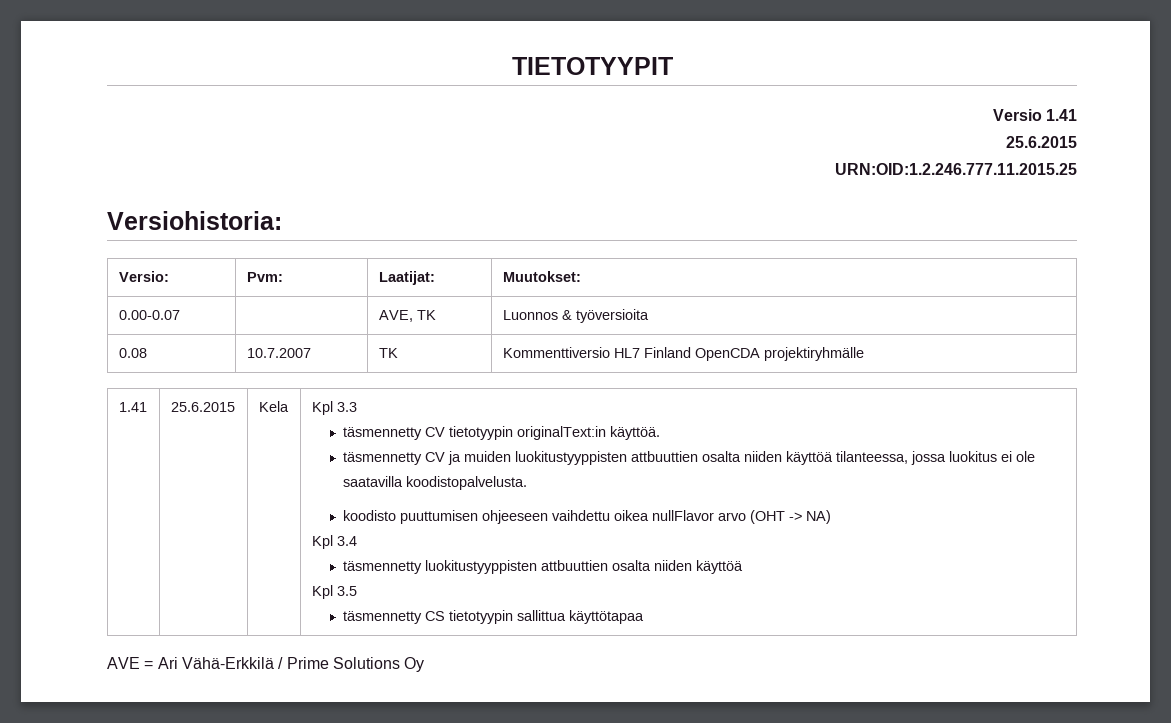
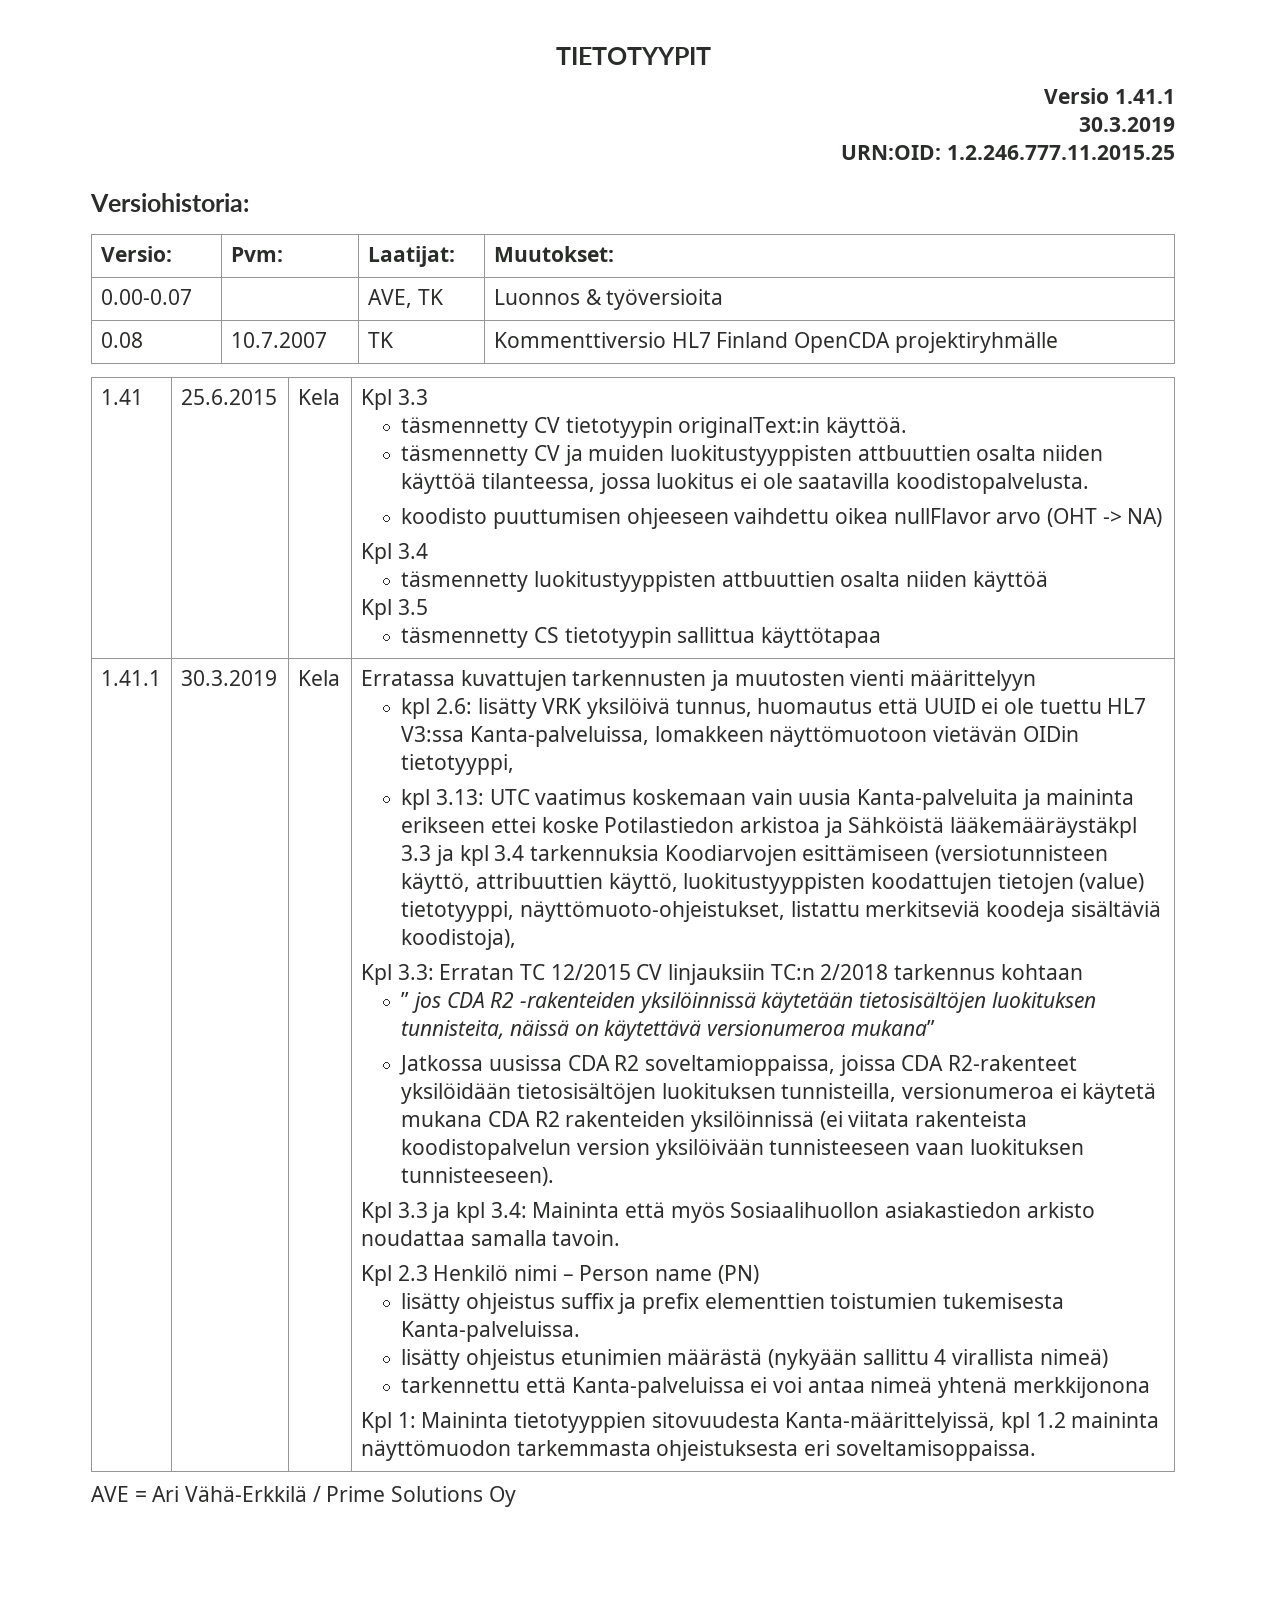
- Versio 1.41
- 25.6.2015
- URN:OID:1.2.246.777.11.2015.25
+ Versio 1.41.1
+ 30.3.2019
+ URN:OID: 1.2.246.777.11.2015.25
+ 1.41.1 | 30.3.2019 | Kela | Erratassa kuvattujen tarkennusten ja muutosten vienti määrittelyyn
+ kpl 2.6: lisätty VRK yksilöivä tunnus, huomautus että UUID ei ole tuettu HL7 V3:ssa Kanta-palveluissa, lomakkeen näyttömuotoon vietävän OIDin tietotyyppi,
+ kpl 3.13: UTC vaatimus koskemaan vain uusia Kanta-palveluita ja maininta erikseen ettei koske Potilastiedon arkistoa ja Sähköistä lääkemääräystäkpl 3.3 ja kpl 3.4 tarkennuksia Koodiarvojen esittämiseen (versiotunnisteen käyttö, attribuuttien käyttö, luokitustyyppisten koodattujen tietojen (value) tietotyyppi, näyttömuoto-ohjeistukset, listattu merkitseviä koodeja sisältäviä koodistoja),
+ Kpl 3.3: Erratan TC 12/2015 CV linjauksiin TC:n 2/2018 tarkennus kohtaan
+ ” jos CDA R2 -rakenteiden yksilöinnissä käytetään tietosisältöjen luokituksen tunnisteita, näissä on käytettävä versionumeroa mukana”
+ Jatkossa uusissa CDA R2 soveltamioppaissa, joissa CDA R2-rakenteet yksilöidään tietosisältöjen luokituksen tunnisteilla, versionumeroa ei käytetä mukana CDA R2 rakenteiden yksilöinnissä (ei viitata rakenteista koodistopalvelun version yksilöivään tunnisteeseen vaan luokituksen tunnisteeseen).
+ Kpl 3.3 ja kpl 3.4: Maininta että myös Sosiaalihuollon asiakastiedon arkisto noudattaa samalla tavoin.
+ Kpl 2.3 Henkilö nimi – Person name (PN)
+ lisätty ohjeistus suffix ja prefix elementtien toistumien tukemisesta Kanta-palveluissa.
+ lisätty ohjeistus etunimien määrästä (nykyään sallittu 4 virallista nimeä)
+ tarkennettu että Kanta-palveluissa ei voi antaa nimeä yhtenä merkkijonona
+ Kpl 1: Maininta tietotyyppien sitovuudesta Kanta-määrittelyissä, kpl 1.2 maininta näyttömuodon tarkemmasta ohjeistuksesta eri soveltamisoppaissa.

